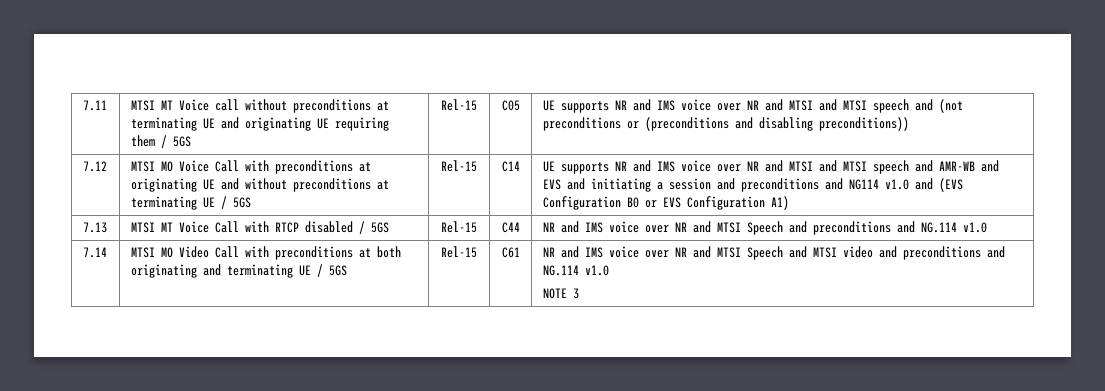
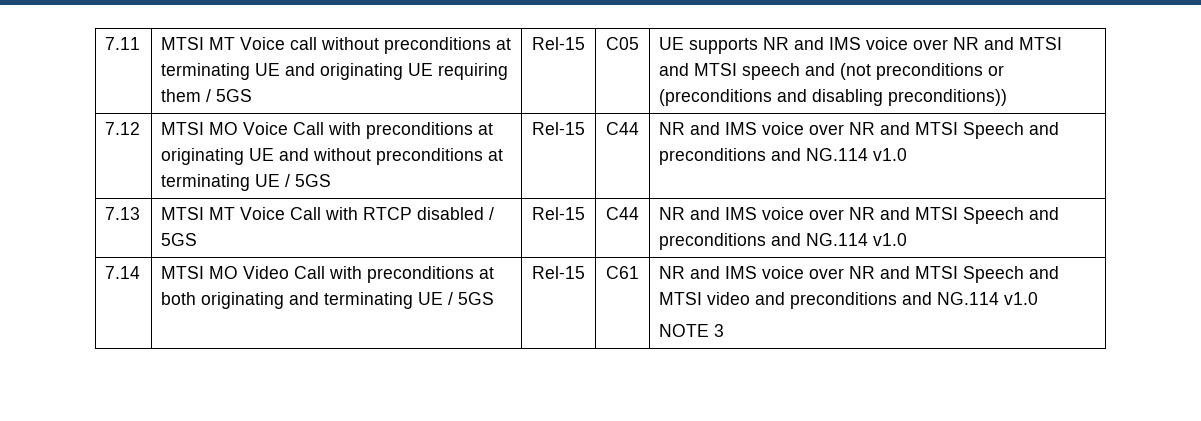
- MTSI MO Voice Call with preconditions at originating UE and without preconditions at terminating UE / 5GS | Rel-15 | C14 | UE supports NR and IMS voice over NR and MTSI and MTSI speech and AMR-WB and EVS and initiating a session and preconditions and NG114 v1.0 and (EVS Configuration B0 or EVS Configuration A1)
+ MTSI MO Voice Call with preconditions at originating UE and without preconditions at terminating UE / 5GS | Rel-15 | C44 | NR and IMS voice over NR and MTSI Speech and preconditions and NG.114 v1.0

